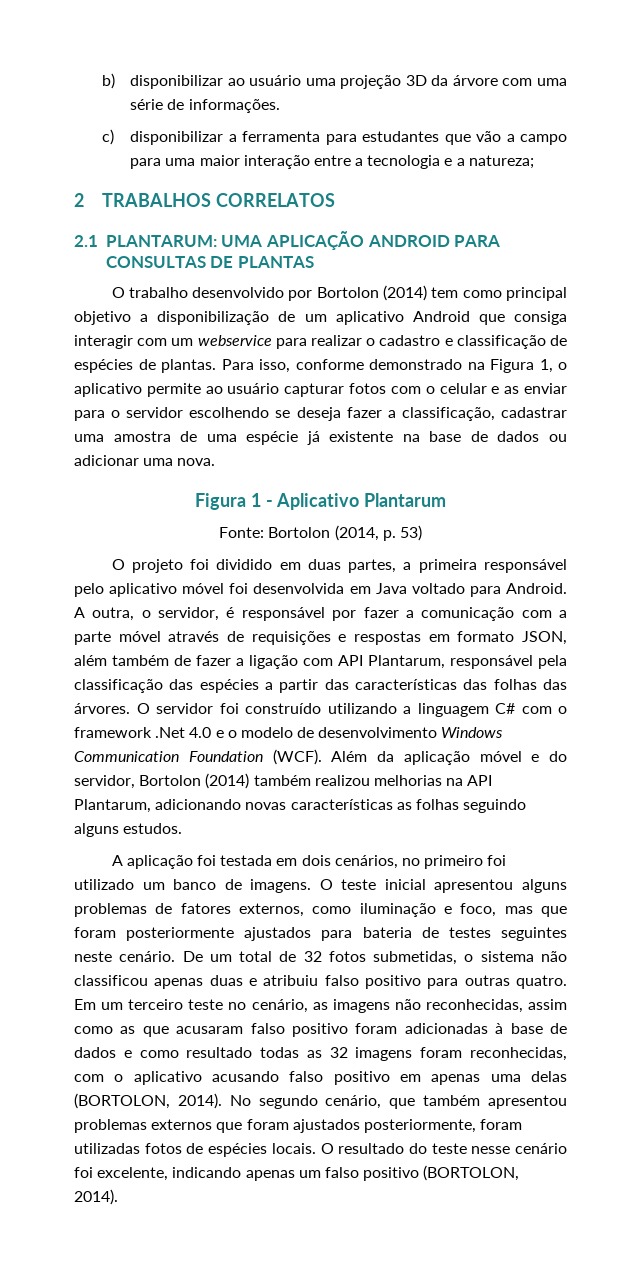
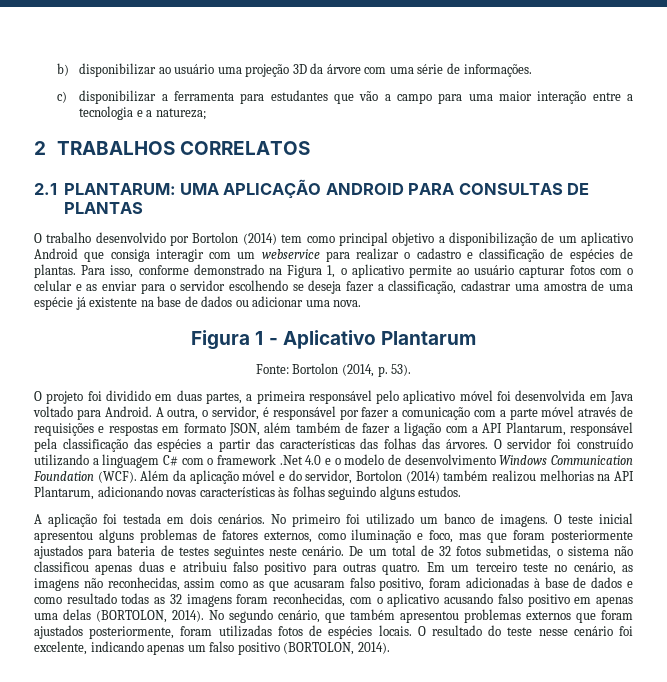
- Fonte: Bortolon (2014, p. 53)
+ Fonte: Bortolon (2014, p. 53).
- A outra, o servidor, é responsável por fazer a comunicação com a parte móvel através de requisições e respostas em formato JSON, além também de fazer a ligação com API Plantarum, responsável pela classificação das espécies a partir das características das folhas das árvores.
+ A outra, o servidor, é responsável por fazer a comunicação com a parte móvel através de requisições e respostas em formato JSON, além também de fazer a ligação com a API Plantarum, responsável pela classificação das espécies a partir das características das folhas das árvores.
- Além da aplicação móvel e do servidor, Bortolon (2014) também realizou melhorias na API Plantarum, adicionando novas características as folhas seguindo alguns estudos.
+ Além da aplicação móvel e do servidor, Bortolon (2014) também realizou melhorias na API Plantarum, adicionando novas características às folhas seguindo alguns estudos.
- A aplicação foi testada em dois cenários, no primeiro foi utilizado um banco de imagens.
+ A aplicação foi testada em dois cenários. No primeiro foi utilizado um banco de imagens.
- Em um terceiro teste no cenário, as imagens não reconhecidas, assim como as que acusaram falso positivo foram adicionadas à base de dados e como resultado todas as 32 imagens foram reconhecidas, com o aplicativo acusando falso positivo em apenas uma delas (BORTOLON, 2014).
+ Em um terceiro teste no cenário, as imagens não reconhecidas, assim como as que acusaram falso positivo, foram adicionadas à base de dados e como resultado todas as 32 imagens foram reconhecidas, com o aplicativo acusando falso positivo em apenas uma delas (BORTOLON, 2014).

